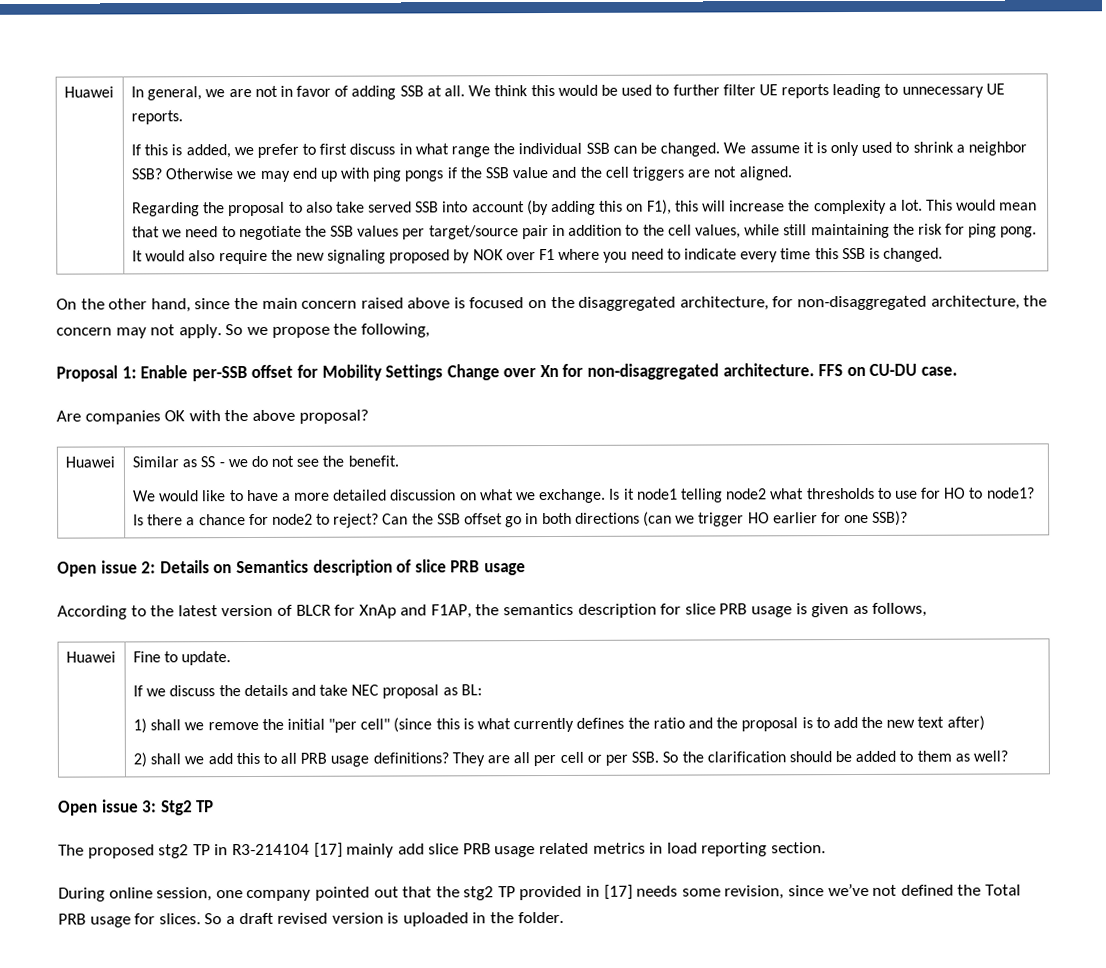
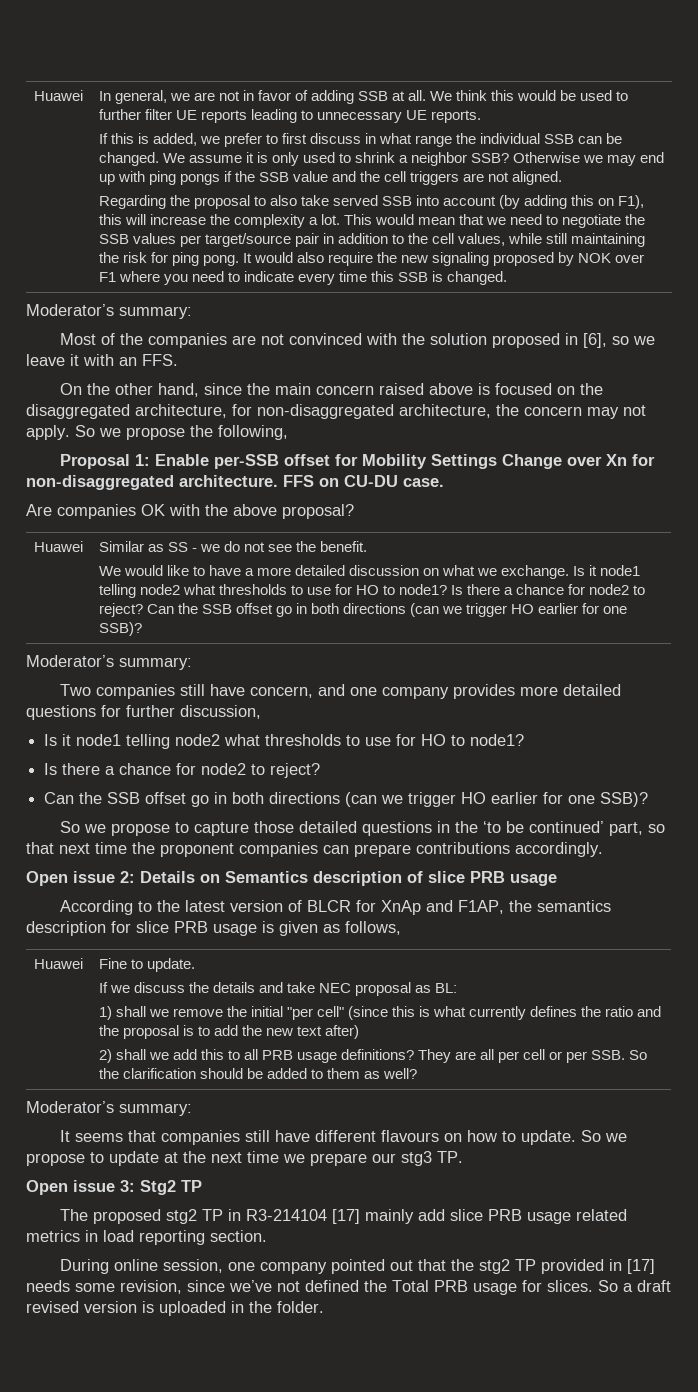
  It would also require the new signaling proposed by NOK over F1 where you need to indicate every time this SSB is changed.
+ Moderator’s summary:
+ Most of the companies are not convinced with the solution proposed in [6], so we leave it with an FFS.
  Is there a chance for node2 to reject? Can the SSB offset go in both directions (can we trigger HO earlier for one SSB)?
+ Moderator’s summary:
+ Two companies still have concern, and one company provides more detailed questions for further discussion,
+ Is it node1 telling node2 what thresholds to use for HO to node1?
+ Is there a chance for node2 to reject?
+ Can the SSB offset go in both directions (can we trigger HO earlier for one SSB)?
+ So we propose to capture those detailed questions in the ‘to be continued’ part, so that next time the proponent companies can prepare contributions accordingly.
  They are all per cell or per SSB. So the clarification should be added to them as well?
+ Moderator’s summary:
+ It seems that companies still have different flavours on how to update. So we propose to update at the next time we prepare our stg3 TP.

